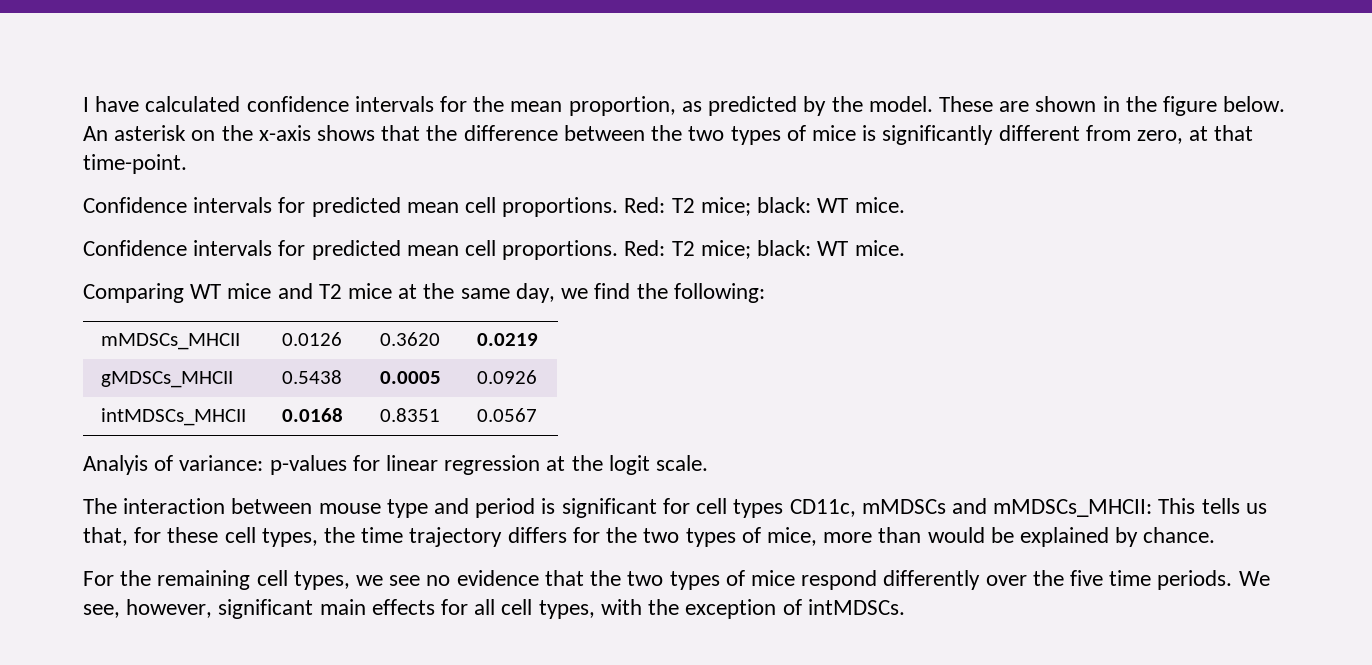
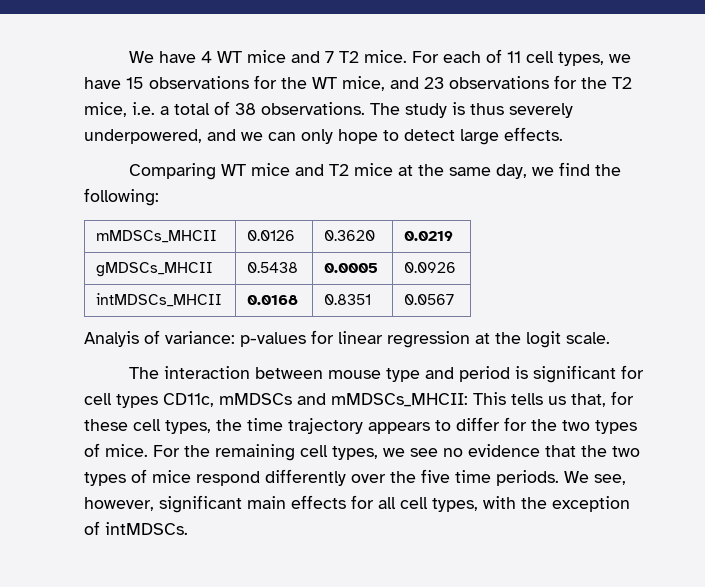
- I have calculated confidence intervals for the mean proportion, as predicted by the model. These are shown in the figure below. An asterisk on the x-axis shows that the difference between the two types of mice is significantly different from zero, at that time-point.
- Confidence intervals for predicted mean cell proportions. Red: T2 mice; black: WT mice.
- Confidence intervals for predicted mean cell proportions. Red: T2 mice; black: WT mice.
+ We have 4 WT mice and 7 T2 mice. For each of 11 cell types, we have 15 observations for the WT mice, and 23 observations for the T2 mice, i.e. a total of 38 observations. The study is thus severely underpowered, and we can only hope to detect large effects.
- The interaction between mouse type and period is significant for cell types CD11c, mMDSCs and mMDSCs_MHCII: This tells us that, for these cell types, the time trajectory differs for the two types of mice, more than would be explained by chance.
- For the remaining cell types, we see no evidence that the two types of mice respond differently over the five time periods.
+ The interaction between mouse type and period is significant for cell types CD11c, mMDSCs and mMDSCs_MHCII: This tells us that, for these cell types, the time trajectory appears to differ for the two types of mice. For the remaining cell types, we see no evidence that the two types of mice respond differently over the five time periods.

